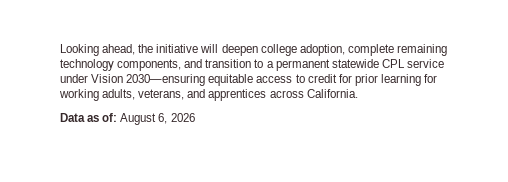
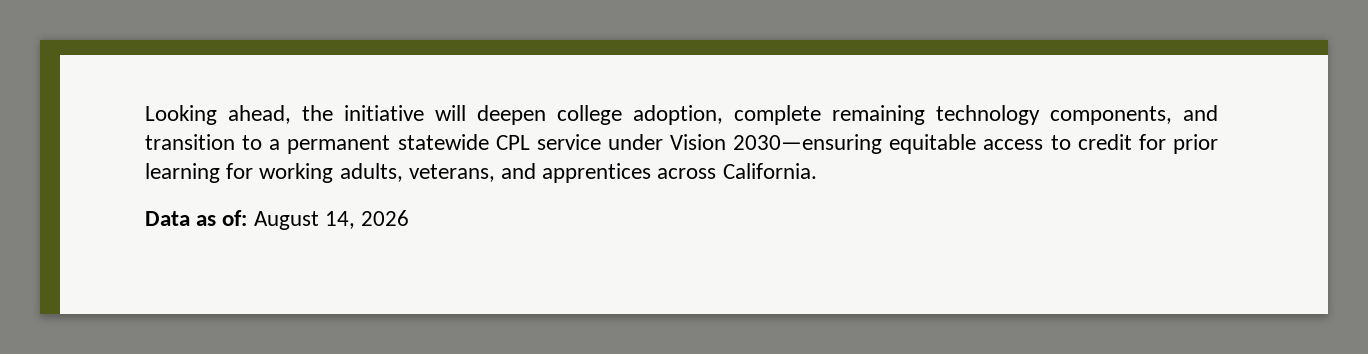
- Data as of: August 6, 2026
+ Data as of: August 14, 2026

